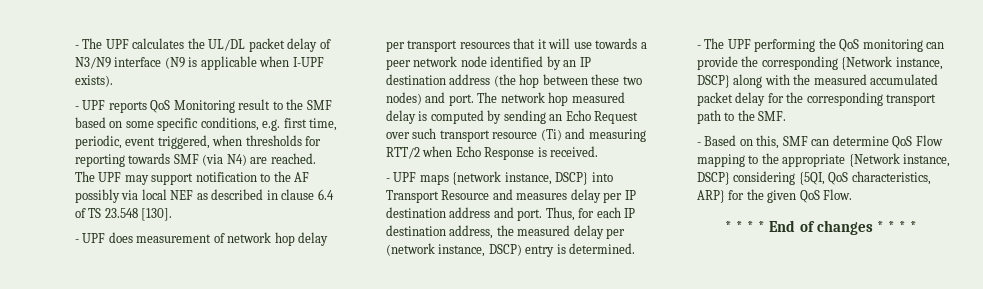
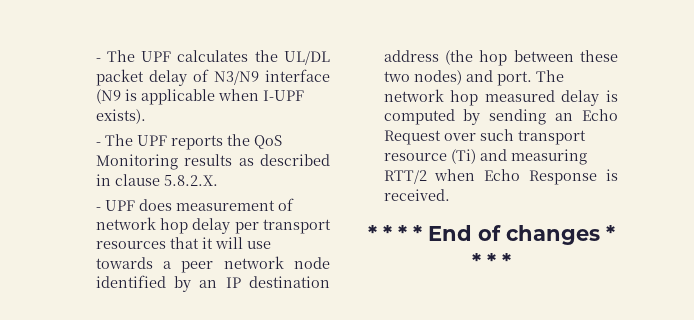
- - UPF reports QoS Monitoring result to the SMF based on some specific conditions, e.g. first time, periodic, event triggered, when thresholds for reporting towards SMF (via N4) are reached. The UPF may support notification to the AF possibly via local NEF as described in clause 6.4 of TS 23.548 [130].
+ - The UPF reports the QoS Monitoring results as described in clause 5.8.2.X.
- - UPF maps {network instance, DSCP} into Transport Resource and measures delay per IP destination address and port. Thus, for each IP destination address, the measured delay per (network instance, DSCP) entry is determined.
- - The UPF performing the QoS monitoring can provide the corresponding {Network instance, DSCP} along with the measured accumulated packet delay for the corresponding transport path to the SMF.
- - Based on this, SMF can determine QoS Flow mapping to the appropriate {Network instance, DSCP} considering {5QI, QoS characteristics, ARP} for the given QoS Flow.

